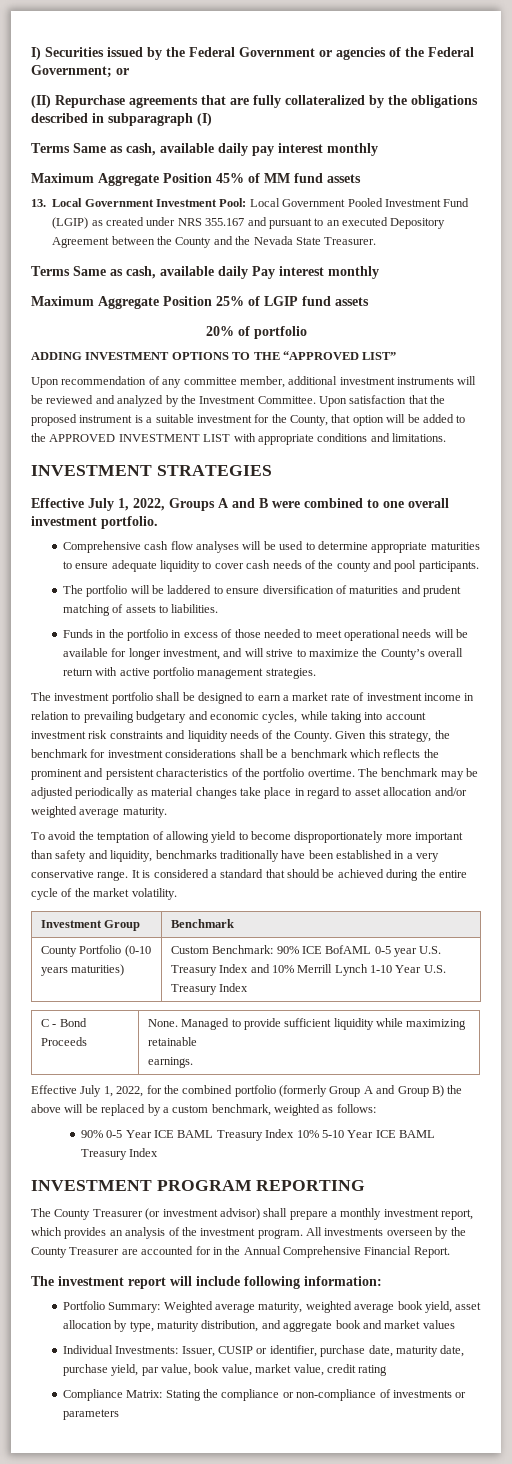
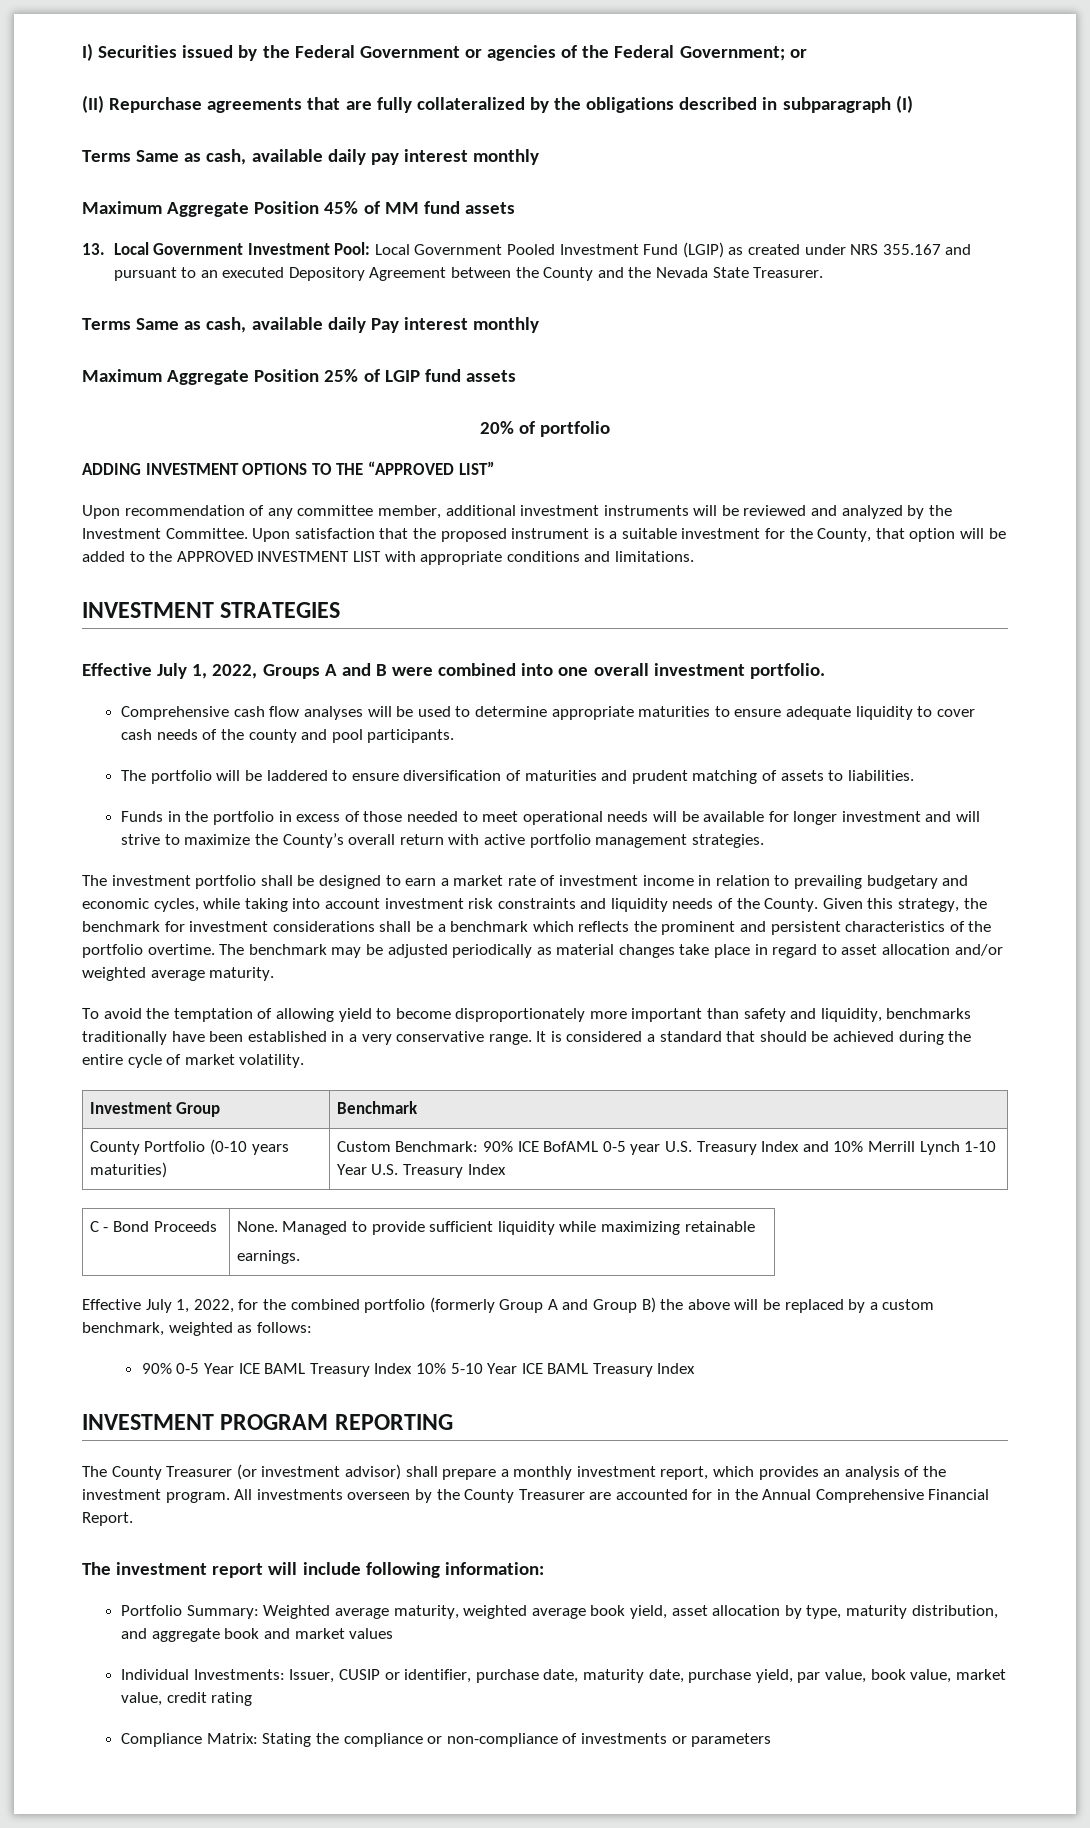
- Effective July 1, 2022, Groups A and B were combined to one overall investment portfolio.
+ Effective July 1, 2022, Groups A and B were combined into one overall investment portfolio.
- Funds in the portfolio in excess of those needed to meet operational needs will be available for longer investment, and will strive to maximize the County’s overall return with active portfolio management strategies.
+ Funds in the portfolio in excess of those needed to meet operational needs will be available for longer investment and will strive to maximize the County’s overall return with active portfolio management strategies.
- It is considered a standard that should be achieved during the entire cycle of the market volatility.
+ It is considered a standard that should be achieved during the entire cycle of market volatility.

